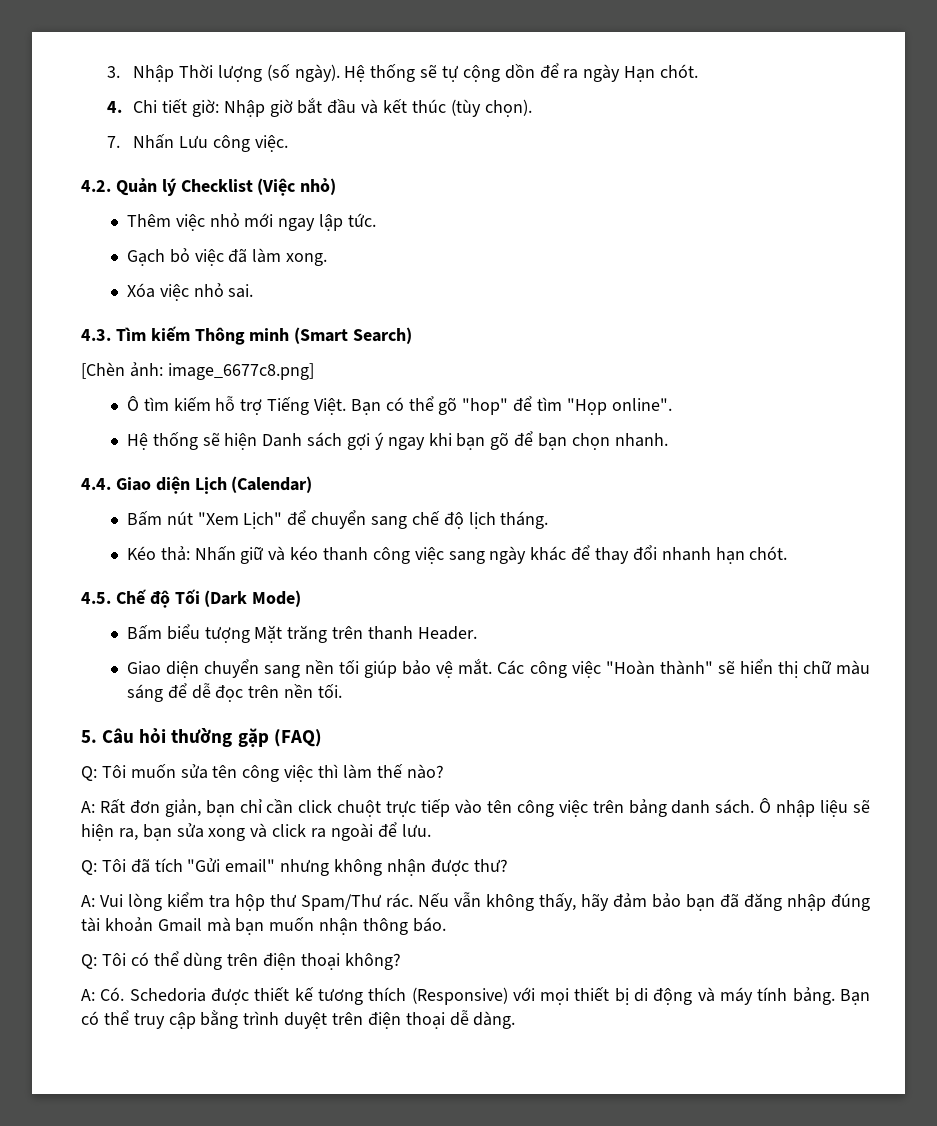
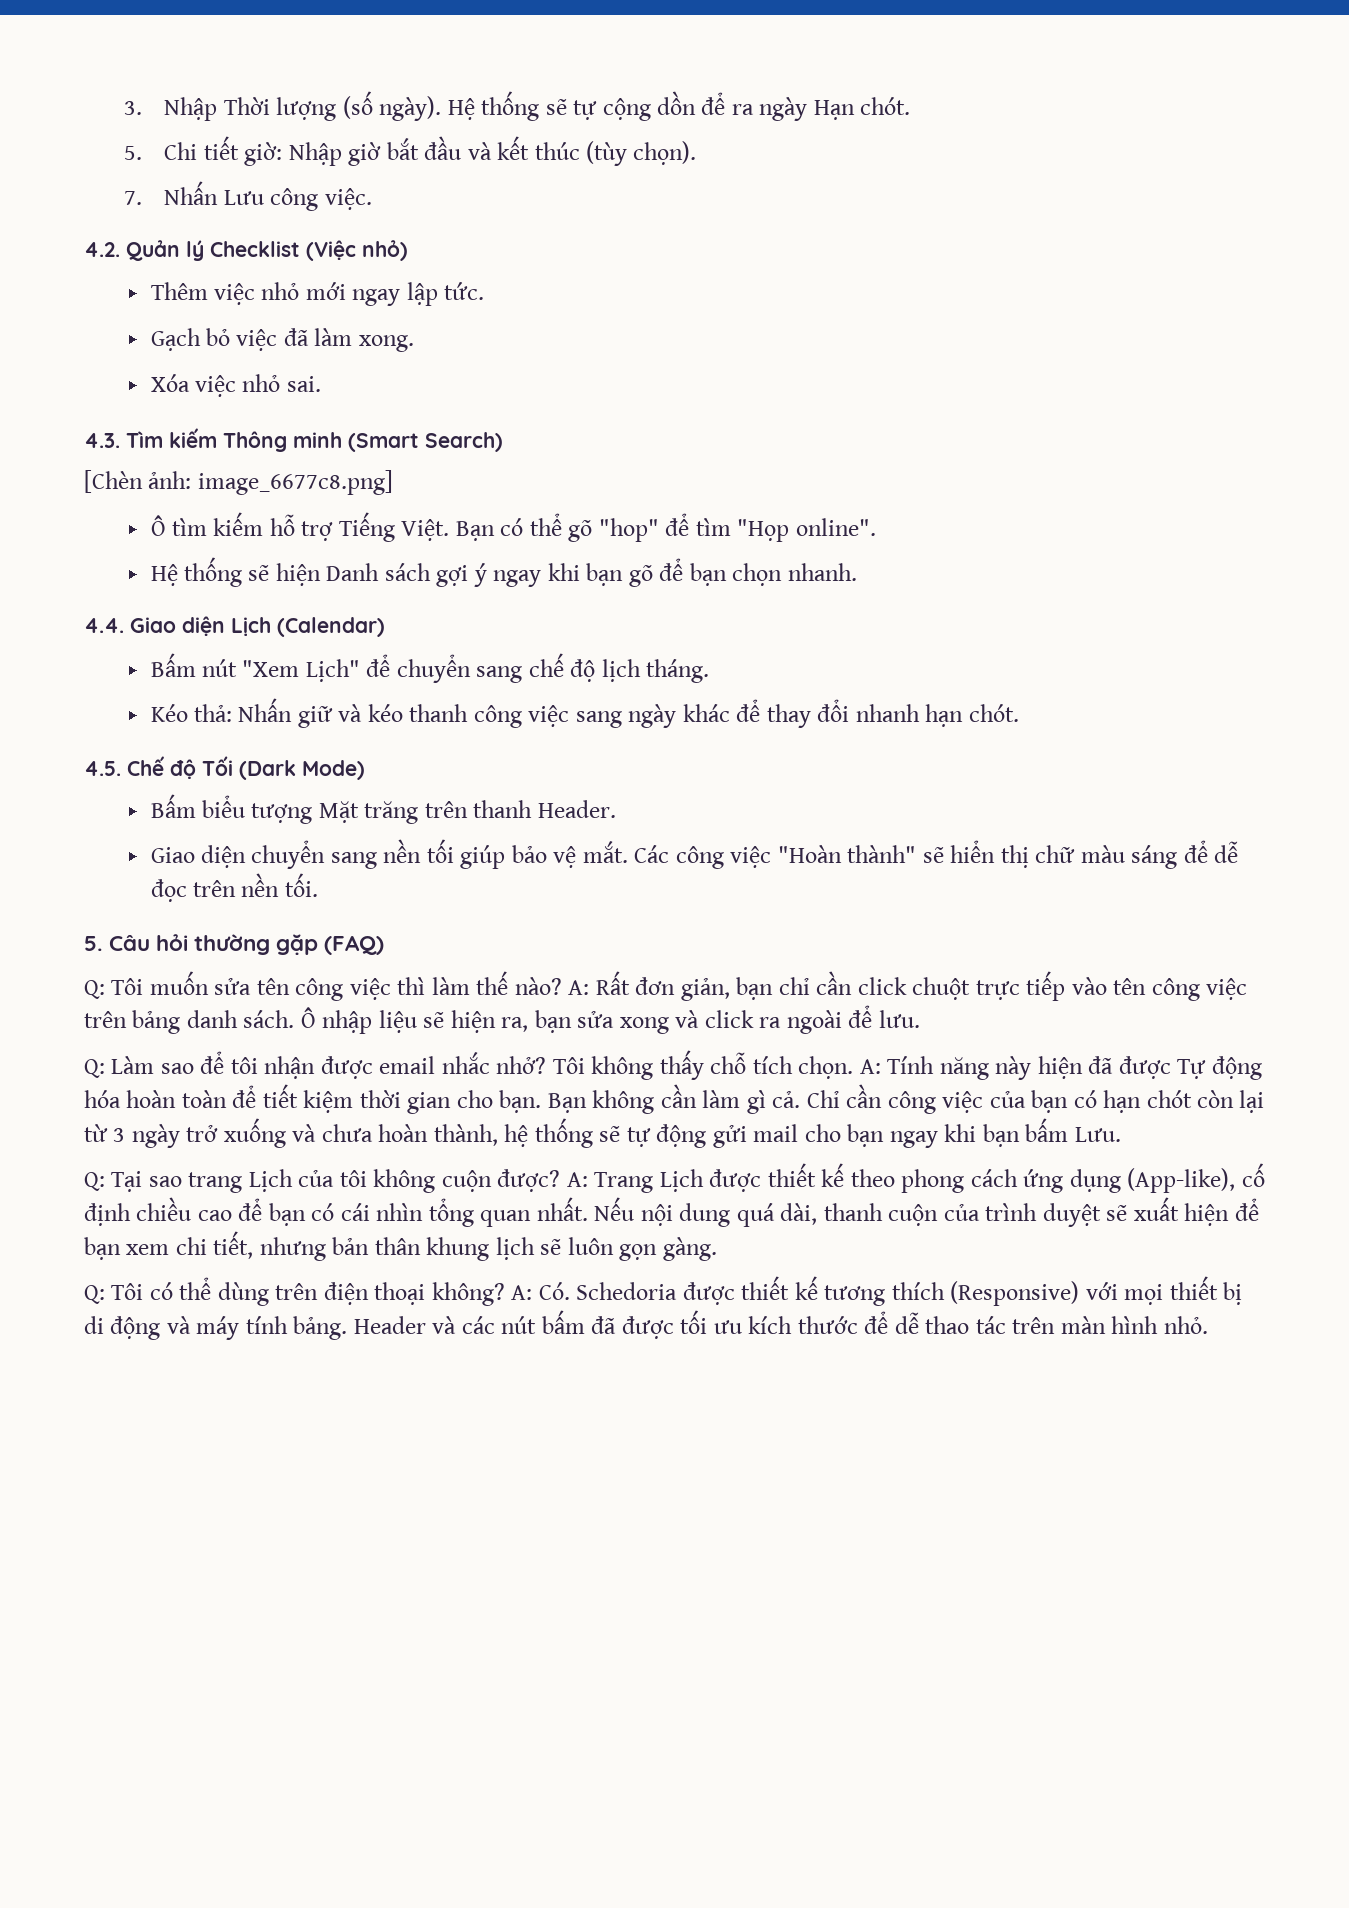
- 4. Chi tiết giờ: Nhập giờ bắt đầu và kết thúc (tùy chọn).
+ 5. Chi tiết giờ: Nhập giờ bắt đầu và kết thúc (tùy chọn).
- Q: Tôi muốn sửa tên công việc thì làm thế nào?
- A: Rất đơn giản, bạn chỉ cần click chuột trực tiếp vào tên công việc trên bảng danh sách.
+ Q: Tôi muốn sửa tên công việc thì làm thế nào? A: Rất đơn giản, bạn chỉ cần click chuột trực tiếp vào tên công việc trên bảng danh sách.
- Q: Tôi đã tích "Gửi email" nhưng không nhận được thư?
- A: Vui lòng kiểm tra hộp thư Spam/Thư rác. Nếu vẫn không thấy, hãy đảm bảo bạn đã đăng nhập đúng tài khoản Gmail mà bạn muốn nhận thông báo.
+ Q: Làm sao để tôi nhận được email nhắc nhở? Tôi không thấy chỗ tích chọn. A: Tính năng này hiện đã được Tự động hóa hoàn toàn để tiết kiệm thời gian cho bạn. Bạn không cần làm gì cả. Chỉ cần công việc của bạn có hạn chót còn lại từ 3 ngày trở xuống và chưa hoàn thành, hệ thống sẽ tự động gửi mail cho bạn ngay khi bạn bấm Lưu.
+ Q: Tại sao trang Lịch của tôi không cuộn được? A: Trang Lịch được thiết kế theo phong cách ứng dụng (App-like), cố định chiều cao để bạn có cái nhìn tổng quan nhất. Nếu nội dung quá dài, thanh cuộn của trình duyệt sẽ xuất hiện để bạn xem chi tiết, nhưng bản thân khung lịch sẽ luôn gọn gàng.
- Q: Tôi có thể dùng trên điện thoại không?
- A: Có. Schedoria được thiết kế tương thích (Responsive) với mọi thiết bị di động và máy tính bảng.
+ Q: Tôi có thể dùng trên điện thoại không? A: Có. Schedoria được thiết kế tương thích (Responsive) với mọi thiết bị di động và máy tính bảng.
- Bạn có thể truy cập bằng trình duyệt trên điện thoại dễ dàng.
+ Header và các nút bấm đã được tối ưu kích thước để dễ thao tác trên màn hình nhỏ.

